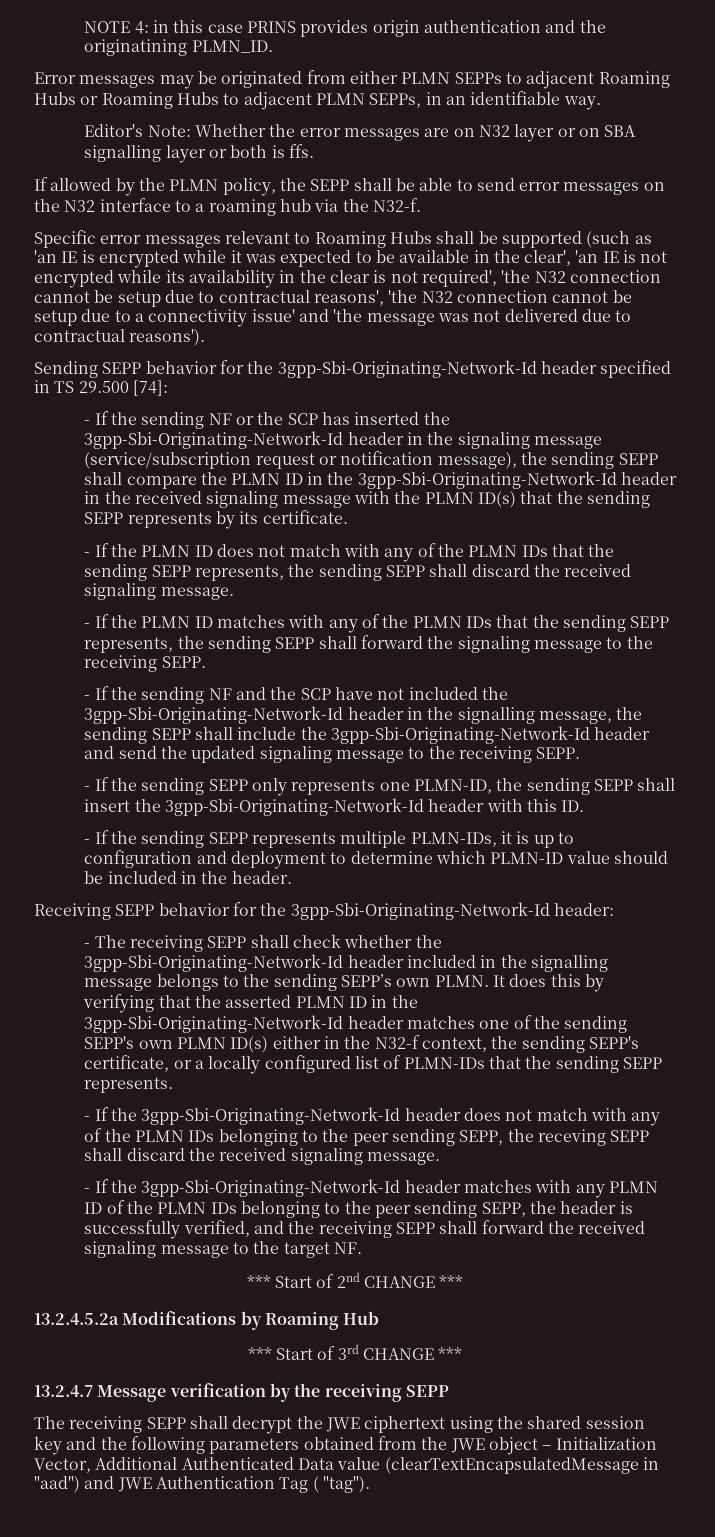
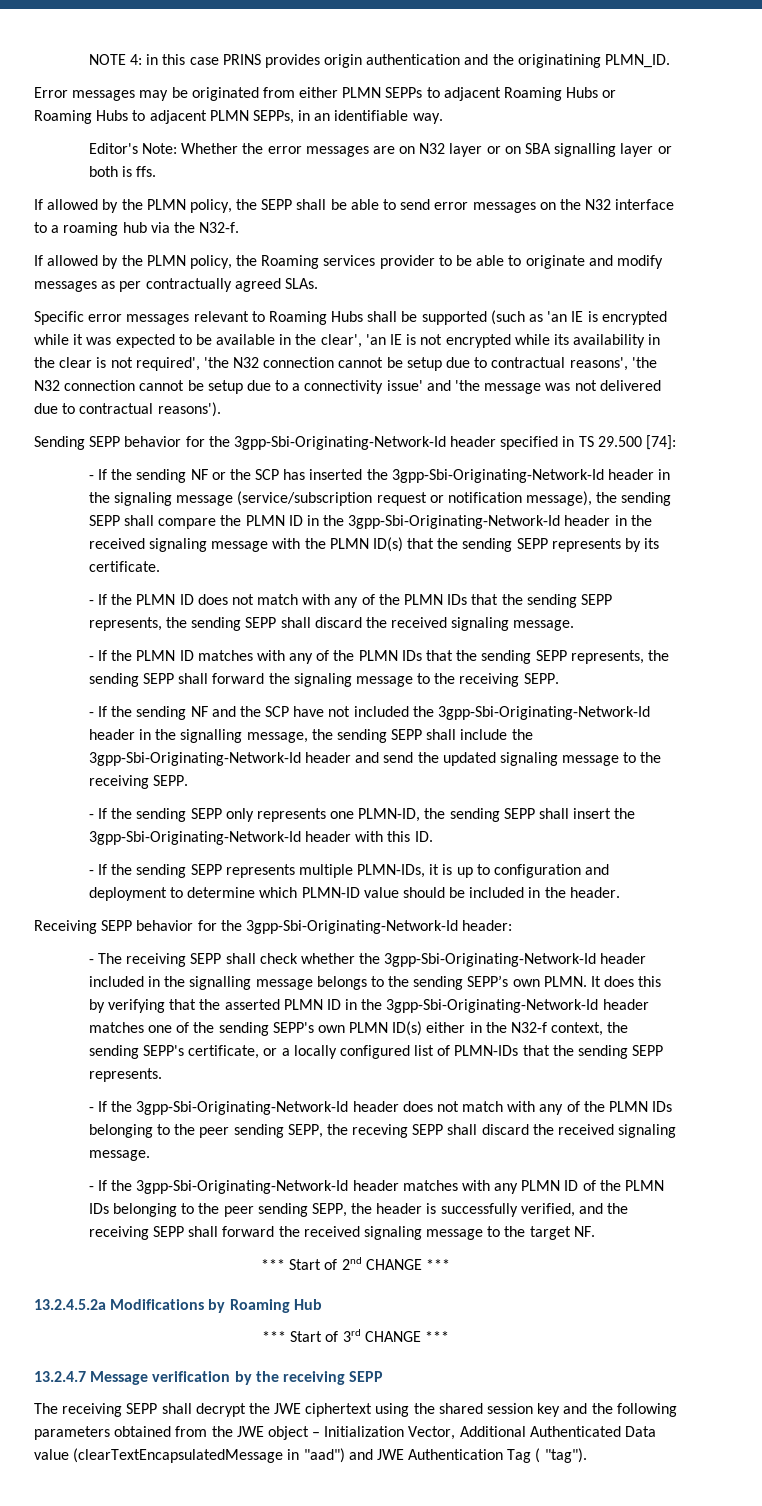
+ If allowed by the PLMN policy, the Roaming services provider to be able to originate and modify messages as per contractually agreed SLAs.

